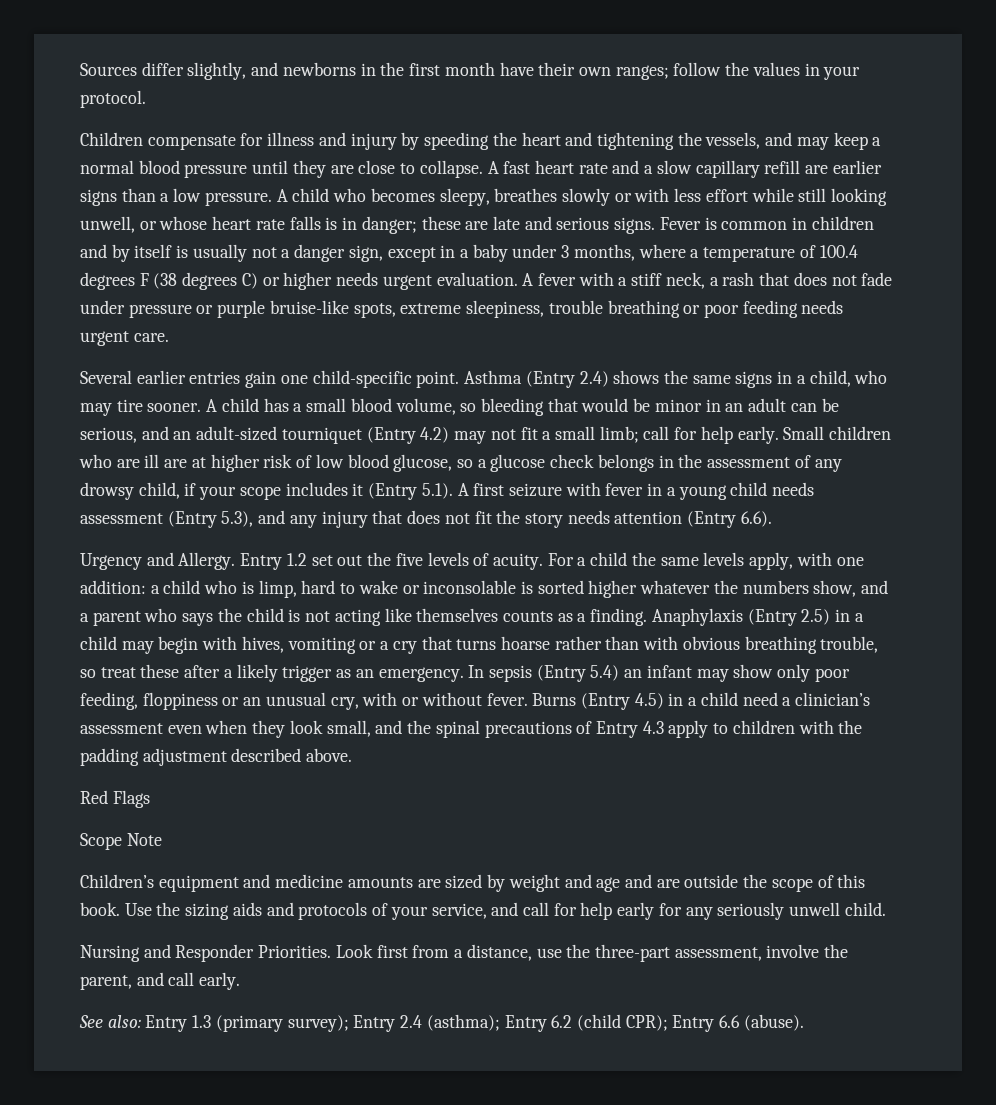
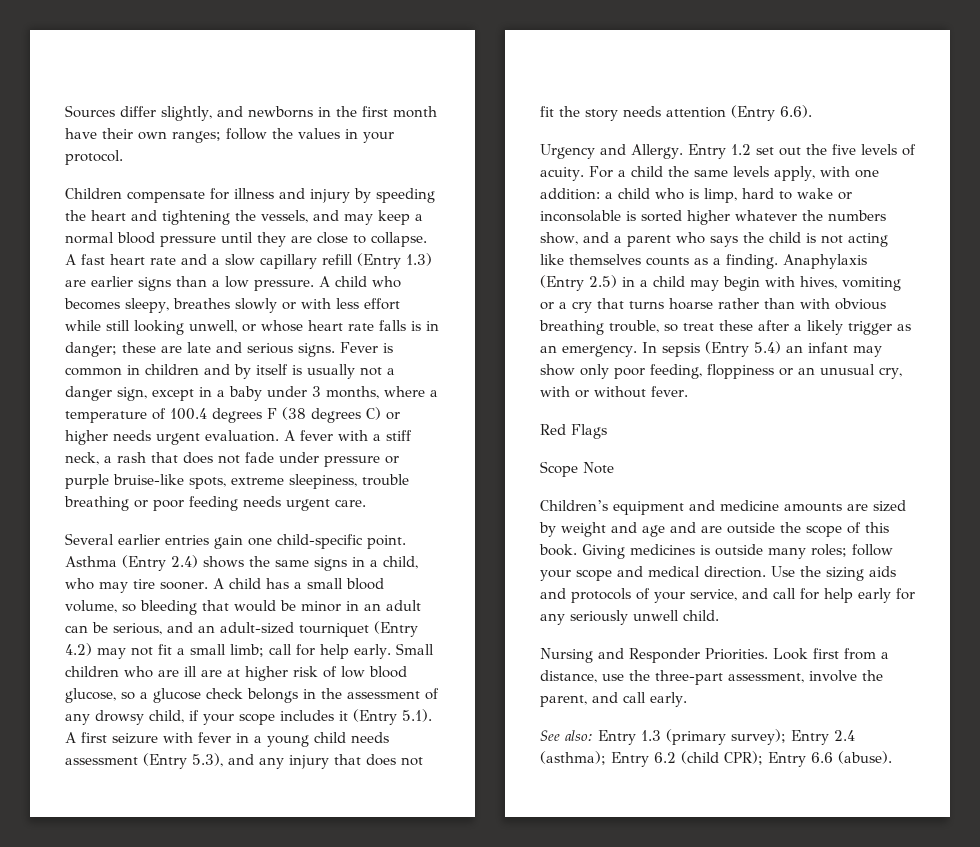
- A fast heart rate and a slow capillary refill are earlier signs than a low pressure.
+ A fast heart rate and a slow capillary refill (Entry 1.3) are earlier signs than a low pressure.
- Burns (Entry 4.5) in a child need a clinician’s assessment even when they look small, and the spinal precautions of Entry 4.3 apply to children with the padding adjustment described above.
+ Giving medicines is outside many roles; follow your scope and medical direction.

